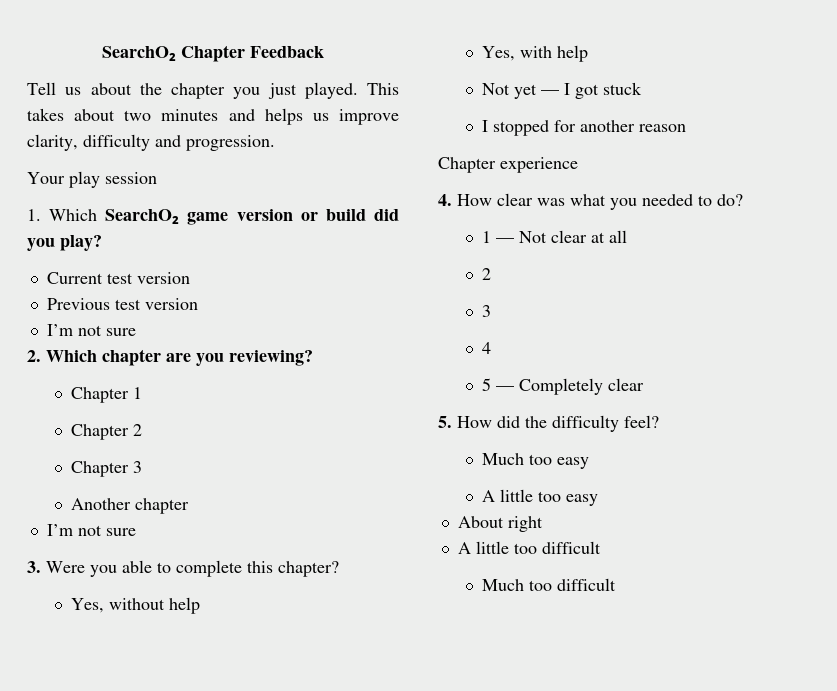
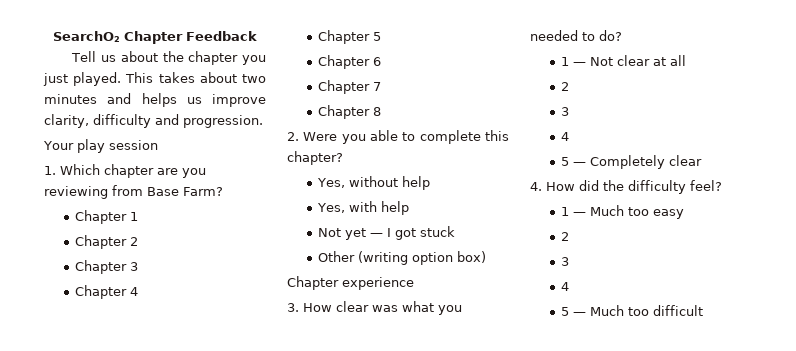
- 1. Which SearchO₂ game version or build did you play?
- Current test version
- Previous test version
- I’m not sure
- 2. Which chapter are you reviewing?
+ 1. Which chapter are you reviewing from Base Farm?
- Another chapter
- I’m not sure
- 3. Were you able to complete this chapter?
+ Chapter 4
+ Chapter 5
+ Chapter 6
+ Chapter 7
+ Chapter 8
+ 2. Were you able to complete this chapter?
- I stopped for another reason
+ Other (writing option box)
- 4. How clear was what you needed to do?
+ 3. How clear was what you needed to do?
- 5. How did the difficulty feel?
+ 4. How did the difficulty feel?
- Much too easy
- A little too easy
- About right
- A little too difficult
- Much too difficult
+ 1 — Much too easy
+ 2
+ 3
+ 4
+ 5 — Much too difficult

